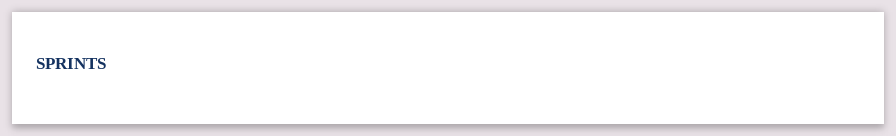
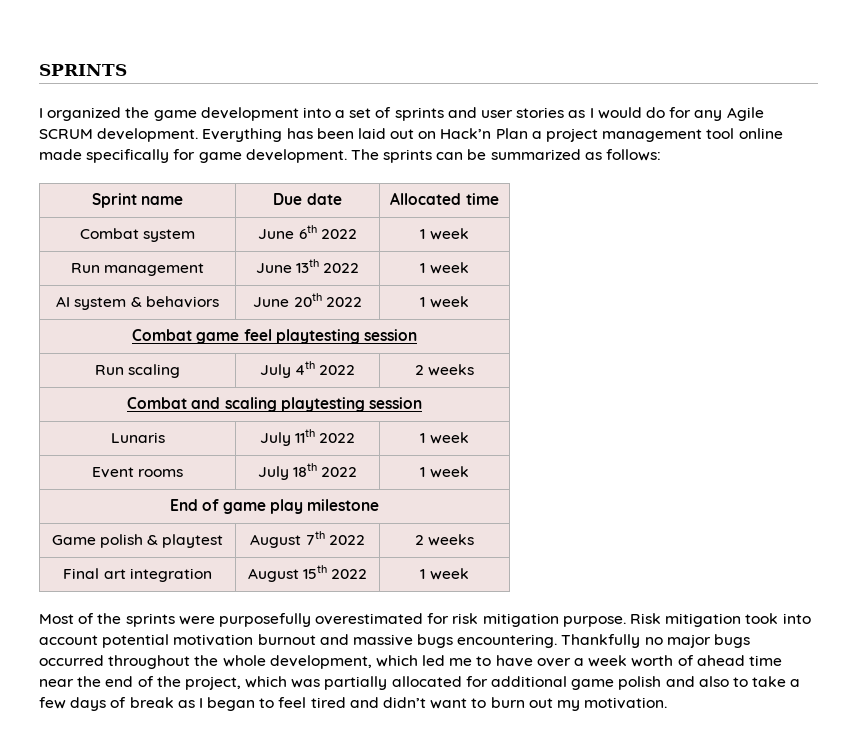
+ I organized the game development into a set of sprints and user stories as I would do for any Agile SCRUM development. Everything has been laid out on Hack’n Plan a project management tool online made specifically for game development. The sprints can be summarized as follows:
+ Sprint name | Due date | Allocated time
+ Combat system | June 6th 2022 | 1 week
+ Run management | June 13th 2022 | 1 week
+ AI system & behaviors | June 20th 2022 | 1 week
+ Combat game feel playtesting session
+ Run scaling | July 4th 2022 | 2 weeks
+ Combat and scaling playtesting session
+ Lunaris | July 11th 2022 | 1 week
+ Event rooms | July 18th 2022 | 1 week
+ End of game play milestone
+ Game polish & playtest | August 7th 2022 | 2 weeks
+ Final art integration | August 15th 2022 | 1 week
+ Most of the sprints were purposefully overestimated for risk mitigation purpose. Risk mitigation took into account potential motivation burnout and massive bugs encountering. Thankfully no major bugs occurred throughout the whole development, which led me to have over a week worth of ahead time near the end of the project, which was partially allocated for additional game polish and also to take a few days of break as I began to feel tired and didn’t want to burn out my motivation.

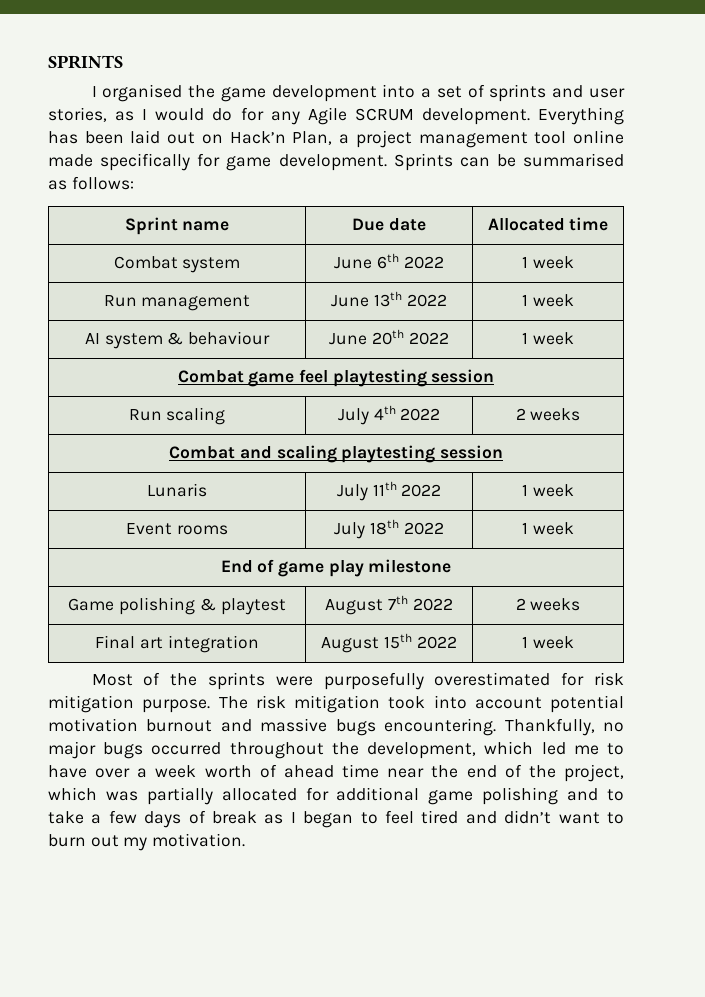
- I organized the game development into a set of sprints and user stories as I would do for any Agile SCRUM development.
+ I organised the game development into a set of sprints and user stories, as I would do for any Agile SCRUM development.
- Everything has been laid out on Hack’n Plan a project management tool online made specifically for game development.
+ Everything has been laid out on Hack’n Plan, a project management tool online made specifically for game development.
- The sprints can be summarized as follows:
+ Sprints can be summarised as follows:
- AI system & behaviors | June 20th 2022 | 1 week
+ AI system & behaviour | June 20th 2022 | 1 week
- Game polish & playtest | August 7th 2022 | 2 weeks
+ Game polishing & playtest | August 7th 2022 | 2 weeks
- Risk mitigation took into account potential motivation burnout and massive bugs encountering.
+ The risk mitigation took into account potential motivation burnout and massive bugs encountering.
- Thankfully no major bugs occurred throughout the whole development, which led me to have over a week worth of ahead time near the end of the project, which was partially allocated for additional game polish and also to take a few days of break as I began to feel tired and didn’t want to burn out my motivation.
+ Thankfully, no major bugs occurred throughout the development, which led me to have over a week worth of ahead time near the end of the project, which was partially allocated for additional game polishing and to take a few days of break as I began to feel tired and didn’t want to burn out my motivation.

